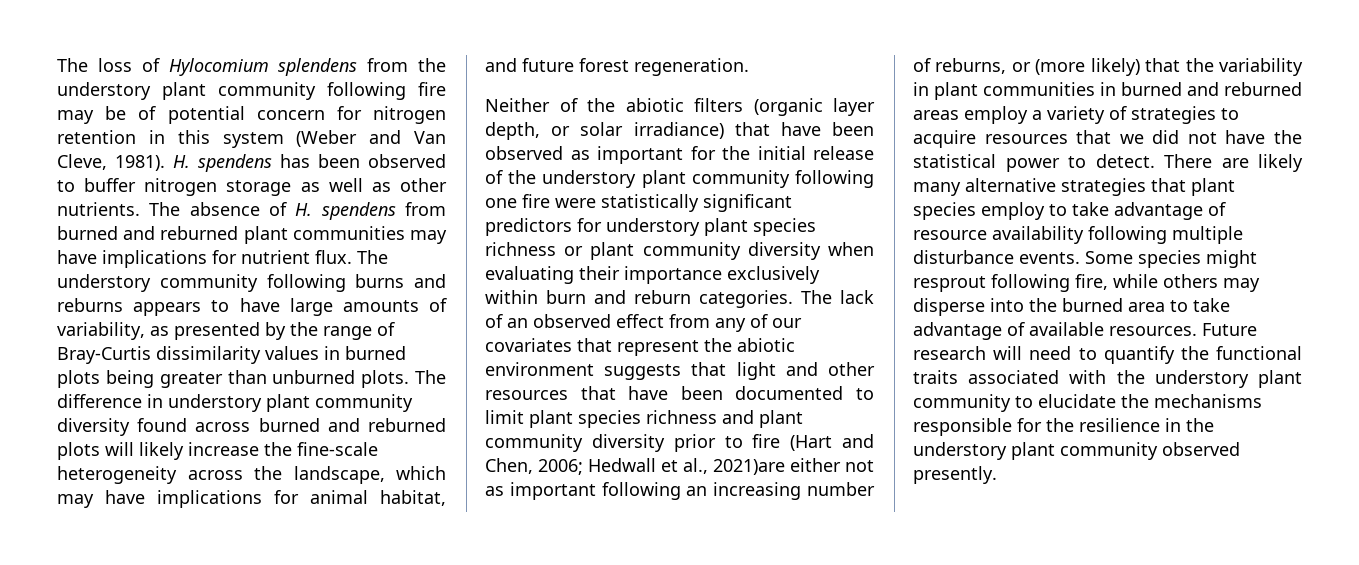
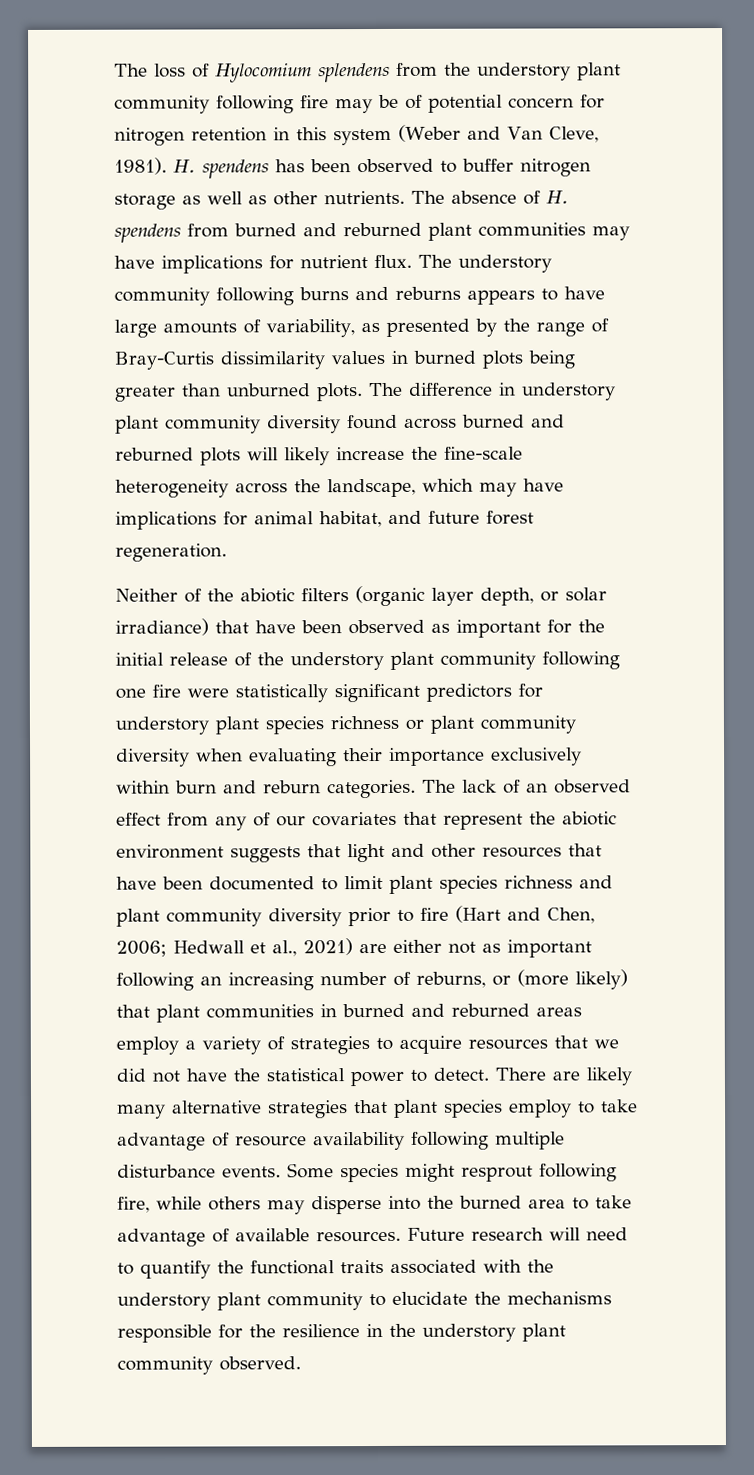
- Hedwall et al., 2021)are either not as important following an increasing number of reburns, or (more likely) that the variability in plant communities in burned and reburned areas employ a variety of strategies to acquire resources that we did not have the statistical power to detect.
+ Hedwall et al., 2021) are either not as important following an increasing number of reburns, or (more likely) that plant communities in burned and reburned areas employ a variety of strategies to acquire resources that we did not have the statistical power to detect.
- Future research will need to quantify the functional traits associated with the understory plant community to elucidate the mechanisms responsible for the resilience in the understory plant community observed presently.
+ Future research will need to quantify the functional traits associated with the understory plant community to elucidate the mechanisms responsible for the resilience in the understory plant community observed.

